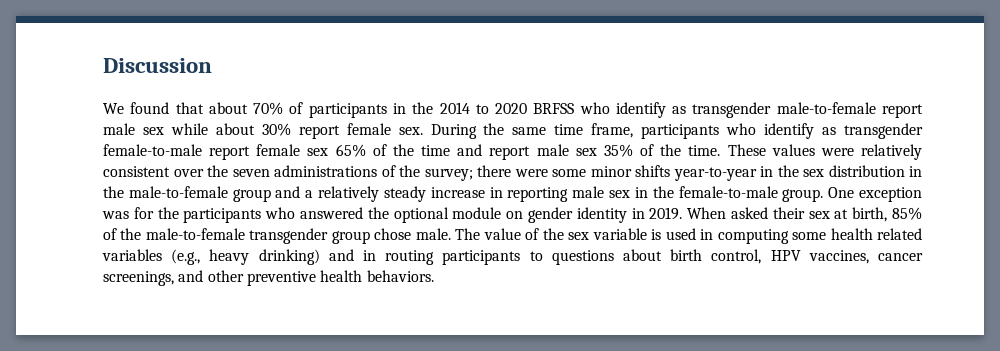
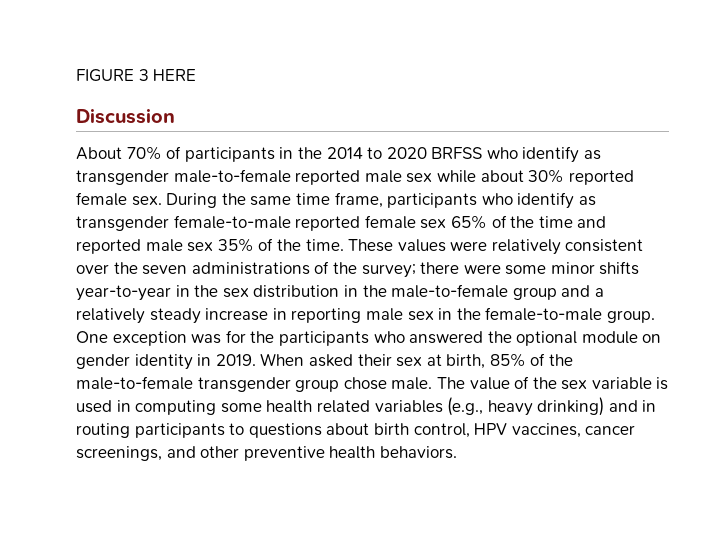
+ FIGURE 3 HERE
  Discussion
- We found that about 70% of participants in the 2014 to 2020 BRFSS who identify as transgender male-to-female report male sex while about 30% report female sex.
+ About 70% of participants in the 2014 to 2020 BRFSS who identify as transgender male-to-female reported male sex while about 30% reported female sex.
- During the same time frame, participants who identify as transgender female-to-male report female sex 65% of the time and report male sex 35% of the time.
+ During the same time frame, participants who identify as transgender female-to-male reported female sex 65% of the time and reported male sex 35% of the time.

